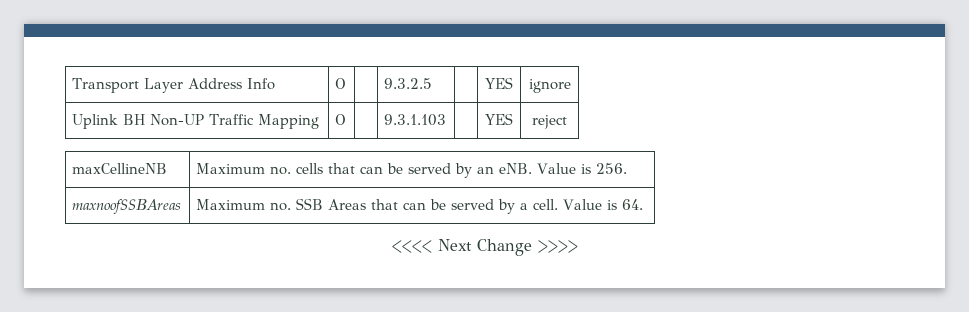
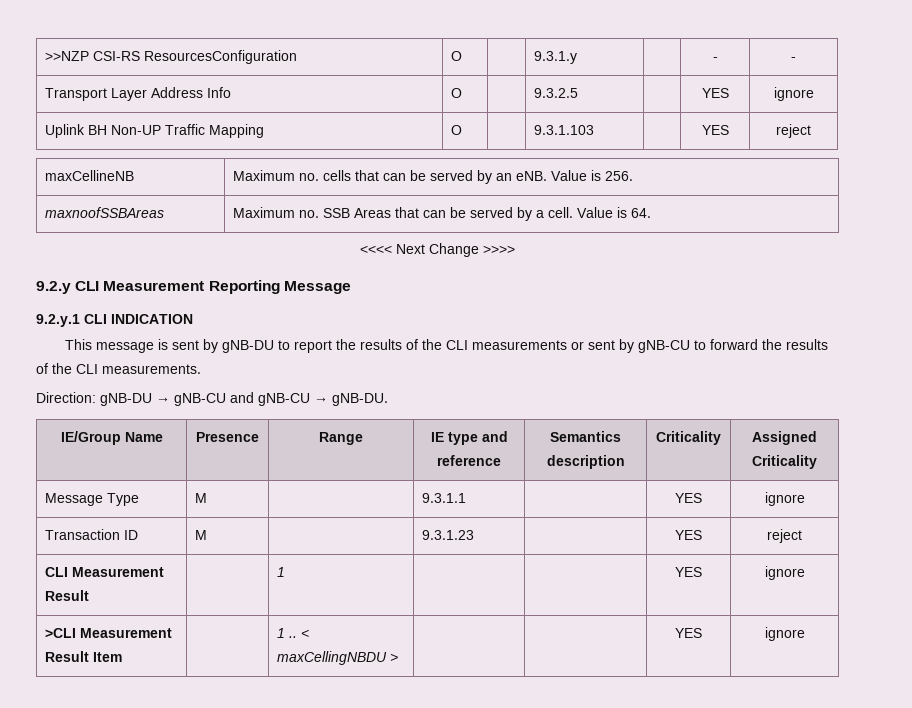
+ >>NZP CSI-RS ResourcesConfiguration | O | | 9.3.1.y | | - | -
+ 9.2.y CLI Measurement Reporting Message
+ 9.2.y.1 CLI INDICATION
+ This message is sent by gNB-DU to report the results of the CLI measurements or sent by gNB-CU to forward the results of the CLI measurements.
+ Direction: gNB-DU → gNB-CU and gNB-CU → gNB-DU.
+ IE/Group Name | Presence | Range | IE type and reference | Semantics description | Criticality | Assigned Criticality
+ Message Type | M | | 9.3.1.1 | | YES | ignore
+ Transaction ID | M | | 9.3.1.23 | | YES | reject
+ CLI Measurement Result | | 1 | | | YES | ignore
+ >CLI Measurement Result Item | | 1 .. < maxCellingNBDU > | | | YES | ignore

